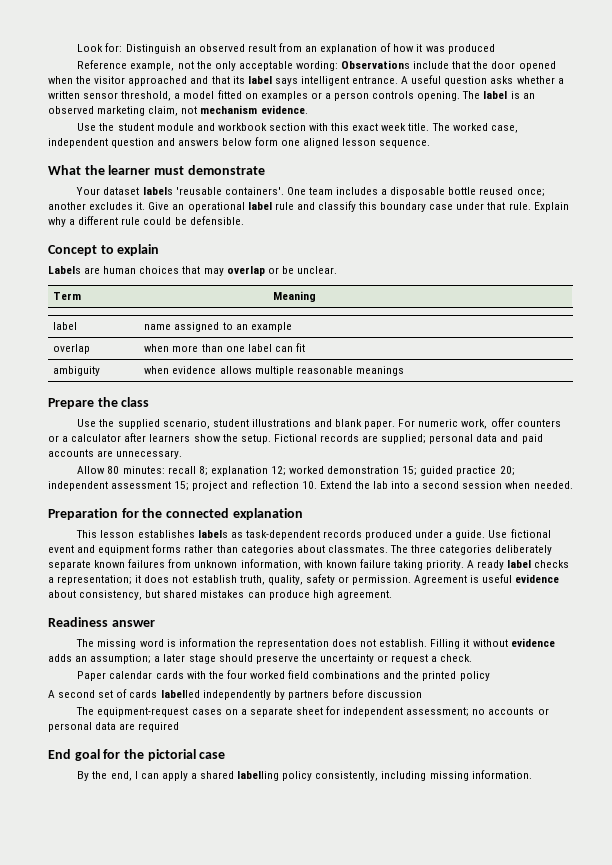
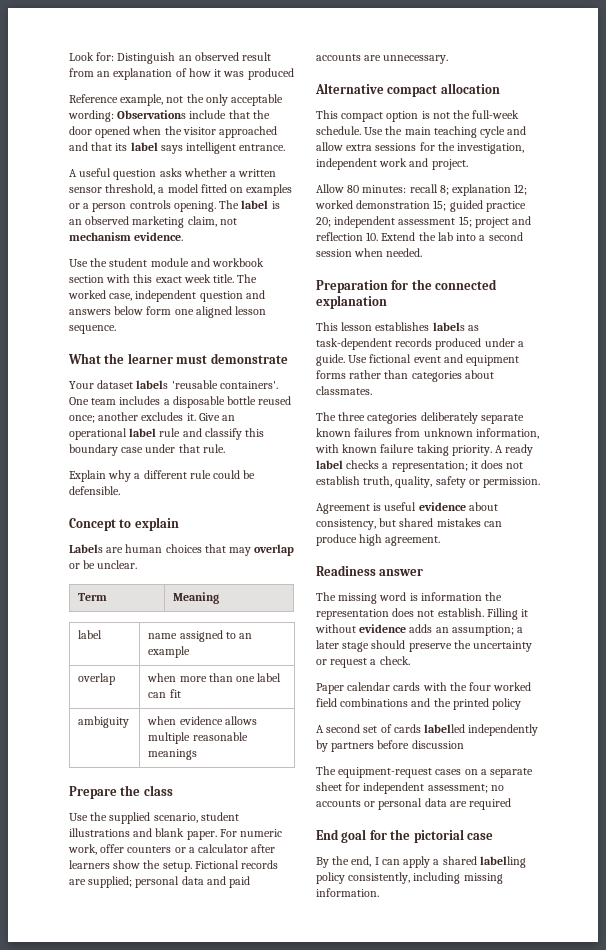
- Reference example, not the only acceptable wording: Observations include that the door opened when the visitor approached and that its label says intelligent entrance. A useful question asks whether a written sensor threshold, a model fitted on examples or a person controls opening.
+ Reference example, not the only acceptable wording: Observations include that the door opened when the visitor approached and that its label says intelligent entrance.
+ A useful question asks whether a written sensor threshold, a model fitted on examples or a person controls opening.
- Give an operational label rule and classify this boundary case under that rule. Explain why a different rule could be defensible.
+ Give an operational label rule and classify this boundary case under that rule.
+ Explain why a different rule could be defensible.
+ Alternative compact allocation
+ This compact option is not the full-week schedule. Use the main teaching cycle and allow extra sessions for the investigation, independent work and project.
- Use fictional event and equipment forms rather than categories about classmates. The three categories deliberately separate known failures from unknown information, with known failure taking priority.
+ Use fictional event and equipment forms rather than categories about classmates.
+ The three categories deliberately separate known failures from unknown information, with known failure taking priority.
- A ready label checks a representation; it does not establish truth, quality, safety or permission. Agreement is useful evidence about consistency, but shared mistakes can produce high agreement.
+ A ready label checks a representation; it does not establish truth, quality, safety or permission.
+ Agreement is useful evidence about consistency, but shared mistakes can produce high agreement.

